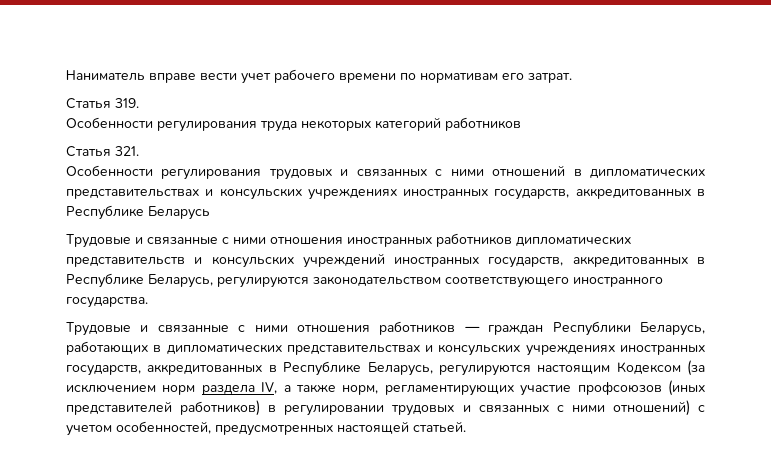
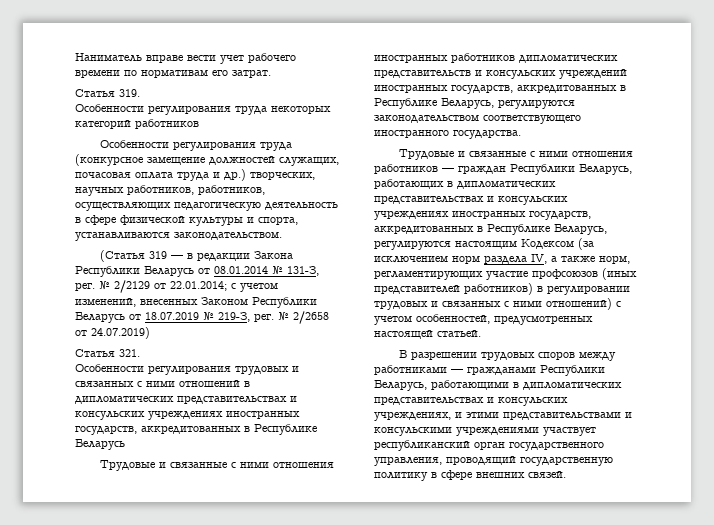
+ Особенности регулирования труда (конкурсное замещение должностей служащих, почасовая оплата труда и др.) творческих, научных работников, работников, осуществляющих педагогическую деятельность в сфере физической культуры и спорта, устанавливаются законодательством.
+ (Статья 319 — в редакции Закона Республики Беларусь от 08.01.2014 № 131-З, рег. № 2/2129 от 22.01.2014; с учетом изменений, внесенных Законом Республики Беларусь от 18.07.2019 № 219-З, рег. № 2/2658 от 24.07.2019)
+ В разрешении трудовых споров между работниками — гражданами Республики Беларусь, работающими в дипломатических представительствах и консульских учреждениях, и этими представительствами и консульскими учреждениями участвует республиканский орган государственного управления, проводящий государственную политику в сфере внешних связей.

